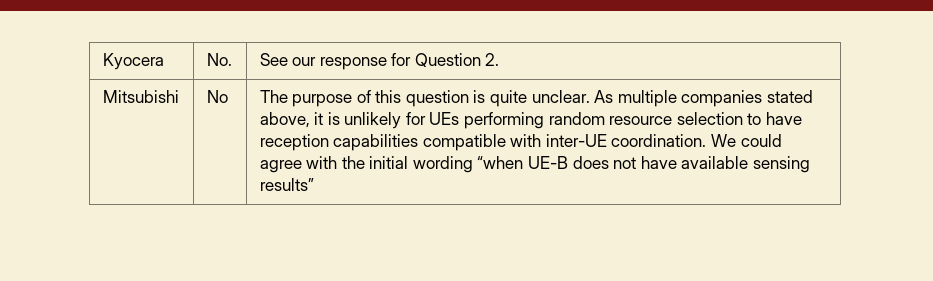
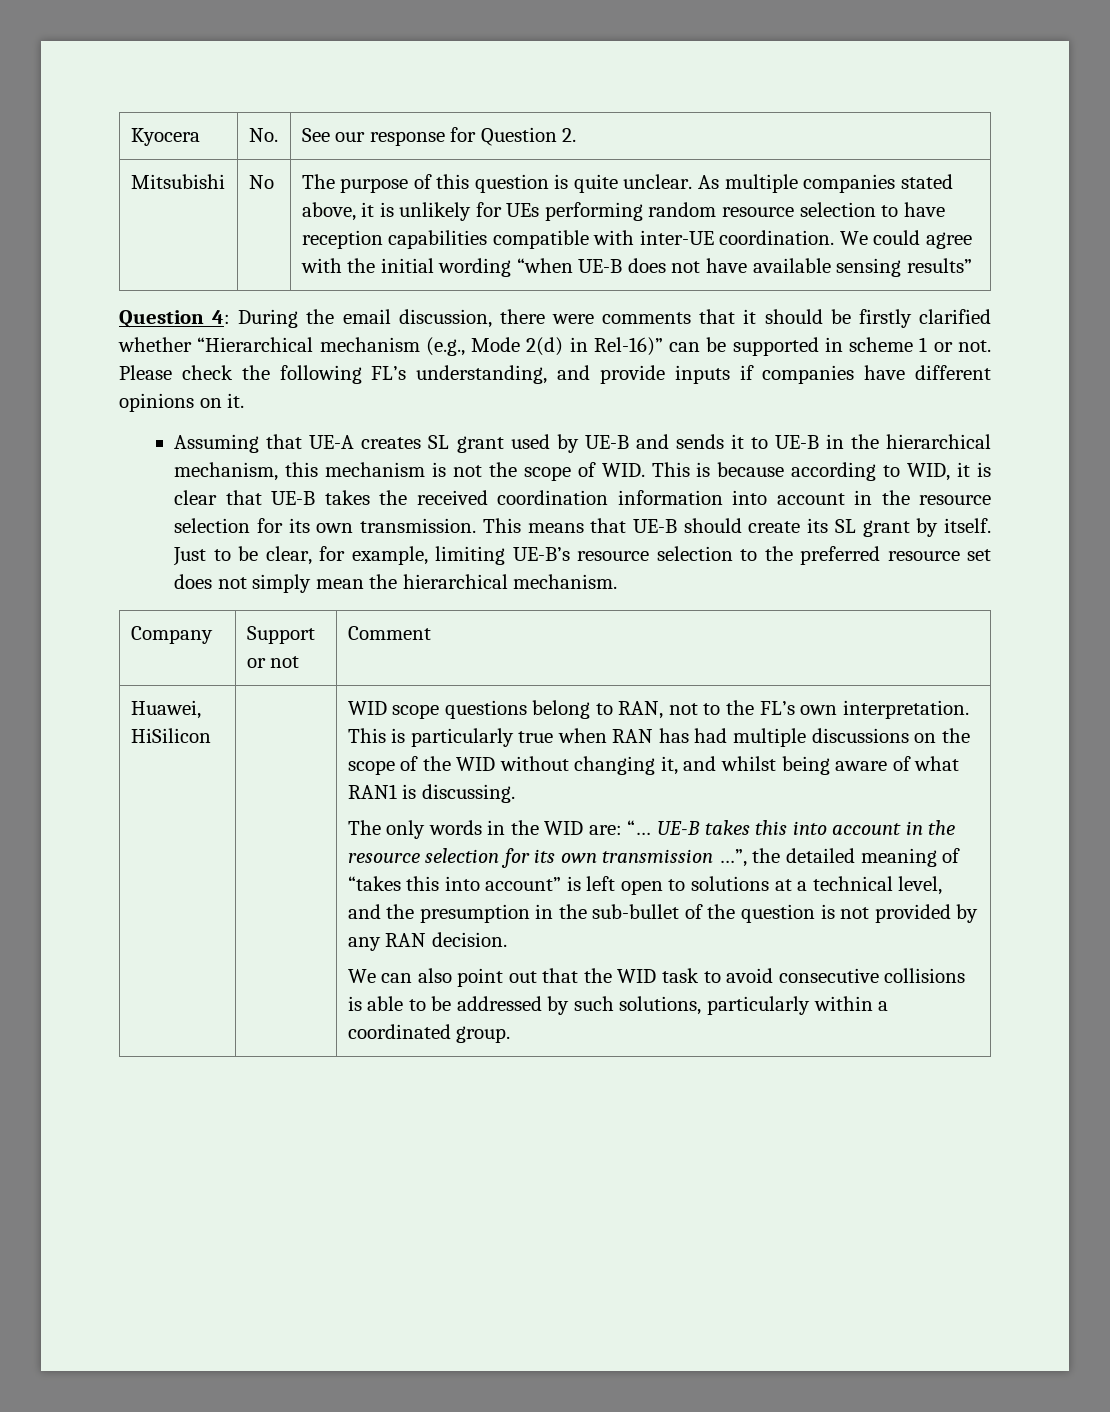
+ Question 4: During the email discussion, there were comments that it should be firstly clarified whether “Hierarchical mechanism (e.g., Mode 2(d) in Rel-16)” can be supported in scheme 1 or not. Please check the following FL’s understanding, and provide inputs if companies have different opinions on it.
+ Assuming that UE-A creates SL grant used by UE-B and sends it to UE-B in the hierarchical mechanism, this mechanism is not the scope of WID. This is because according to WID, it is clear that UE-B takes the received coordination information into account in the resource selection for its own transmission. This means that UE-B should create its SL grant by itself. Just to be clear, for example, limiting UE-B’s resource selection to the preferred resource set does not simply mean the hierarchical mechanism.
+ Company | Support or not | Comment
+ Huawei, HiSilicon | | WID scope questions belong to RAN, not to the FL’s own interpretation. This is particularly true when RAN has had multiple discussions on the scope of the WID without changing it, and whilst being aware of what RAN1 is discussing.
+ The only words in the WID are: “… UE-B takes this into account in the resource selection for its own transmission …”, the detailed meaning of “takes this into account” is left open to solutions at a technical level, and the presumption in the sub-bullet of the question is not provided by any RAN decision.
+ We can also point out that the WID task to avoid consecutive collisions is able to be addressed by such solutions, particularly within a coordinated group.

